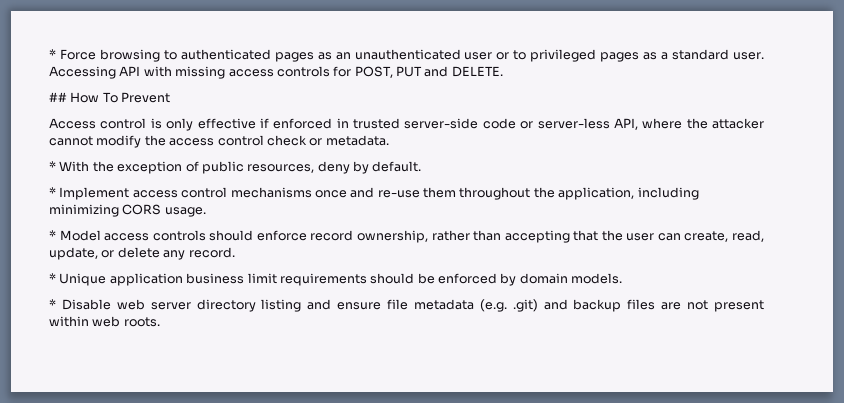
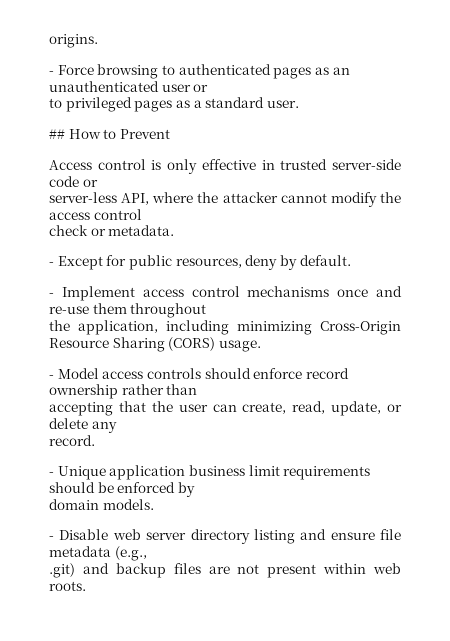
- * Force browsing to authenticated pages as an unauthenticated user or to privileged pages as a standard user. Accessing API with missing access controls for POST, PUT and DELETE.
+ origins.
+ - Force browsing to authenticated pages as an unauthenticated user or
+ to privileged pages as a standard user.
- ## How To Prevent
+ ## How to Prevent
- Access control is only effective if enforced in trusted server-side code or server-less API, where the attacker cannot modify the access control check or metadata.
+ Access control is only effective in trusted server-side code or
+ server-less API, where the attacker cannot modify the access control
+ check or metadata.
- * With the exception of public resources, deny by default.
+ - Except for public resources, deny by default.
- * Implement access control mechanisms once and re-use them throughout the application, including minimizing CORS usage.
+ - Implement access control mechanisms once and re-use them throughout
+ the application, including minimizing Cross-Origin Resource Sharing (CORS) usage.
- * Model access controls should enforce record ownership, rather than accepting that the user can create, read, update, or delete any record.
+ - Model access controls should enforce record ownership rather than
+ accepting that the user can create, read, update, or delete any
+ record.
- * Unique application business limit requirements should be enforced by domain models.
+ - Unique application business limit requirements should be enforced by
+ domain models.
- * Disable web server directory listing and ensure file metadata (e.g. .git) and backup files are not present within web roots.
+ - Disable web server directory listing and ensure file metadata (e.g.,
+ .git) and backup files are not present within web roots.

